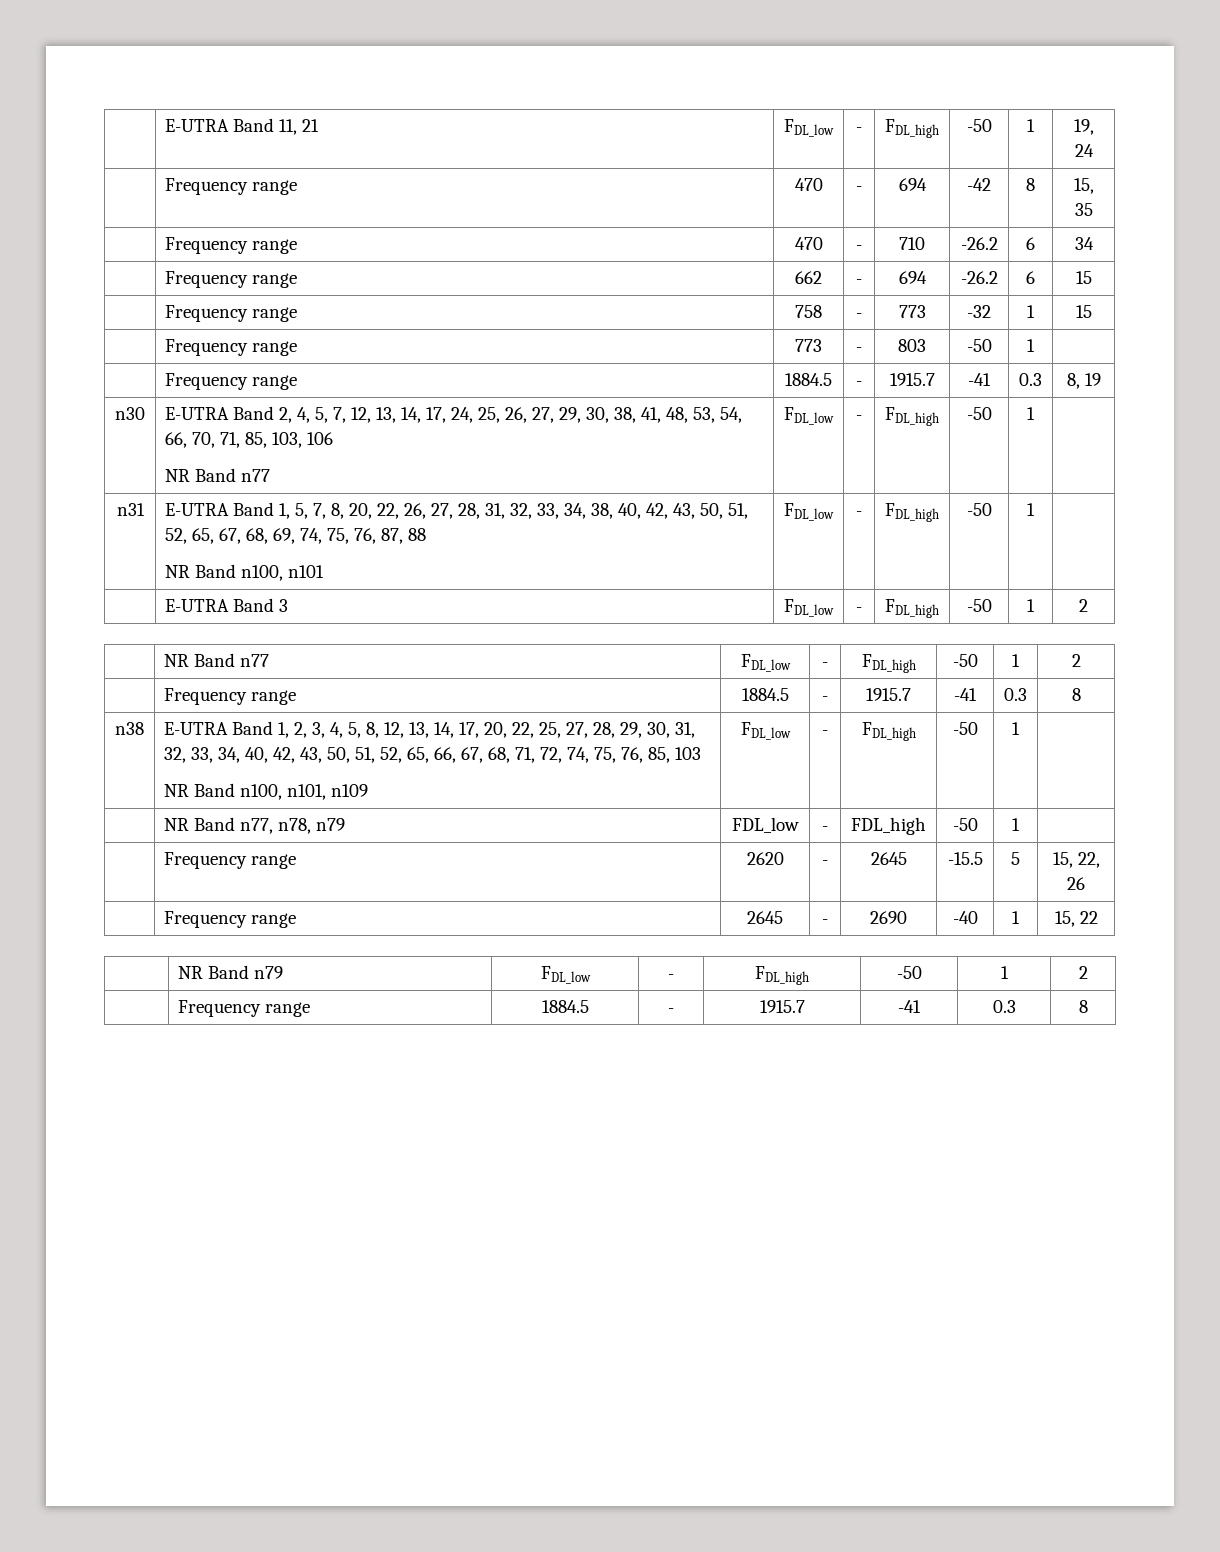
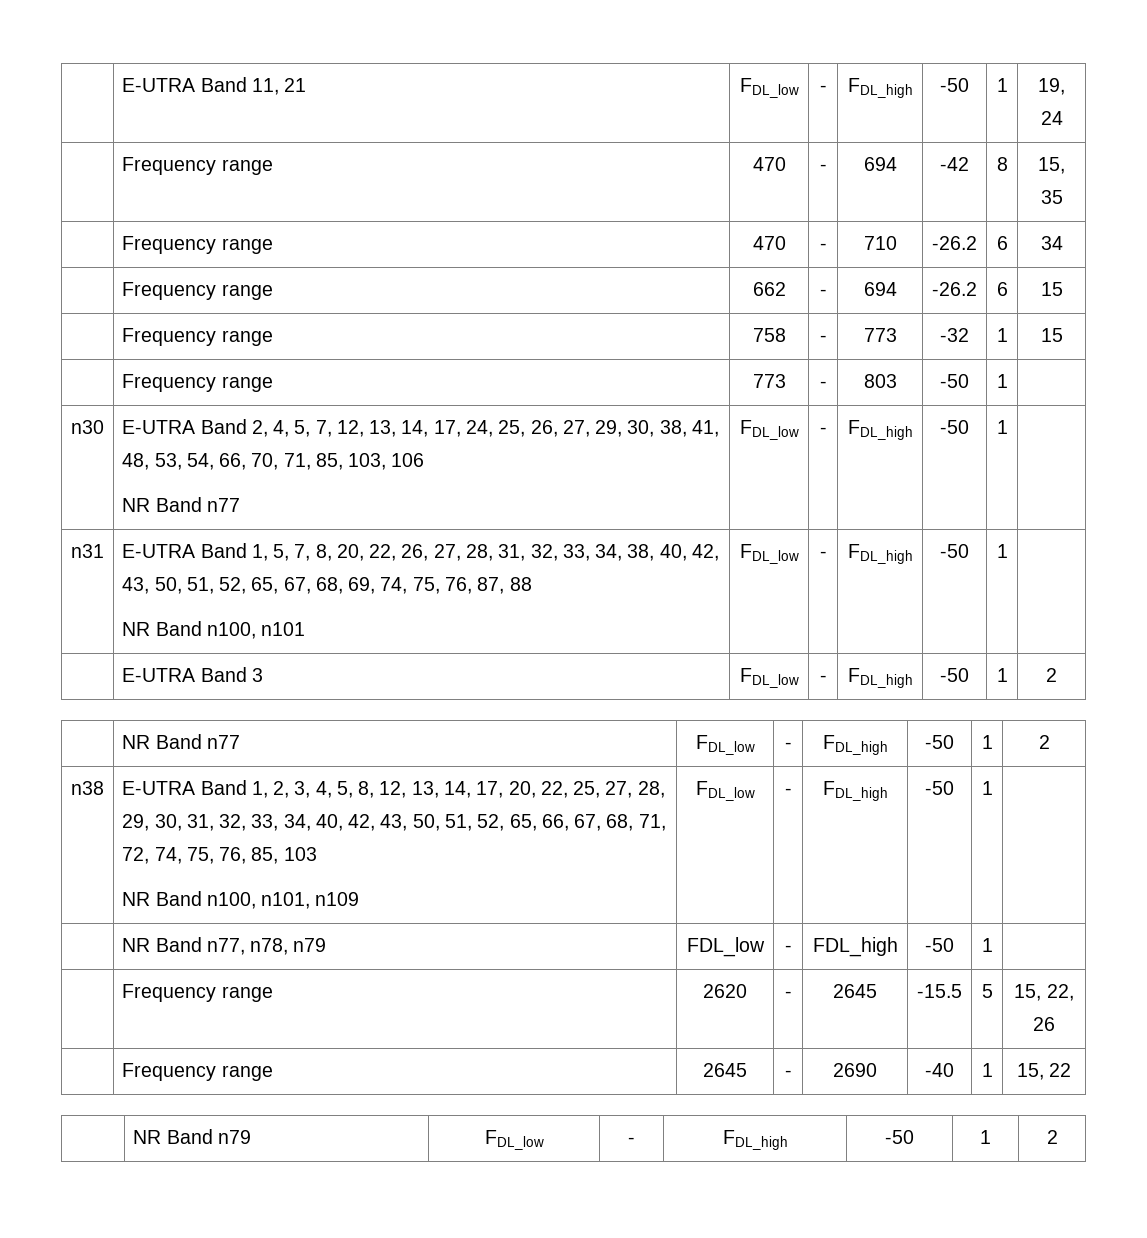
- | Frequency range | 1884.5 | - | 1915.7 | -41 | 0.3 | 8, 19
  | NR Band n77 | FDL_low | - | FDL_high | -50 | 1 | 2
- | Frequency range | 1884.5 | - | 1915.7 | -41 | 0.3 | 8
  | NR Band n79 | FDL_low | - | FDL_high | -50 | 1 | 2
- | Frequency range | 1884.5 | - | 1915.7 | -41 | 0.3 | 8

